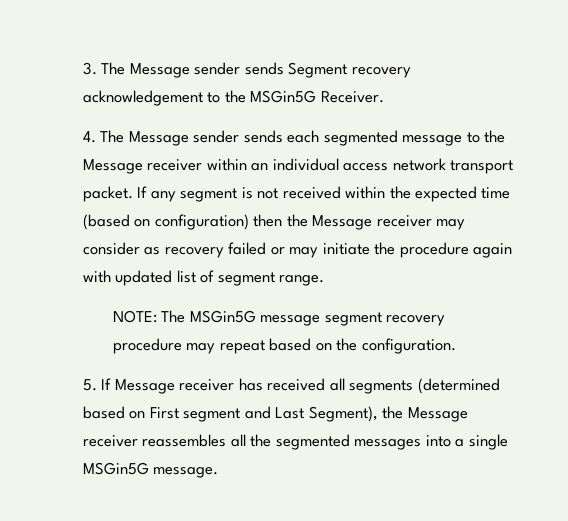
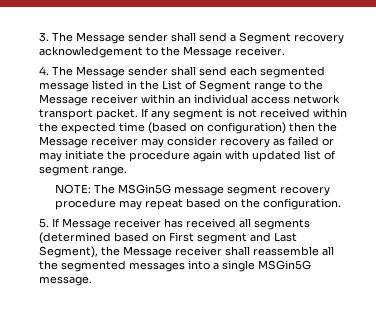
- 3. The Message sender sends Segment recovery acknowledgement to the MSGin5G Receiver.
+ 3. The Message sender shall send a Segment recovery acknowledgement to the Message receiver.
- 4. The Message sender sends each segmented message to the Message receiver within an individual access network transport packet.
+ 4. The Message sender shall send each segmented message listed in the List of Segment range to the Message receiver within an individual access network transport packet.
- If any segment is not received within the expected time (based on configuration) then the Message receiver may consider as recovery failed or may initiate the procedure again with updated list of segment range.
+ If any segment is not received within the expected time (based on configuration) then the Message receiver may consider recovery as failed or may initiate the procedure again with updated list of segment range.
- 5. If Message receiver has received all segments (determined based on First segment and Last Segment), the Message receiver reassembles all the segmented messages into a single MSGin5G message.
+ 5. If Message receiver has received all segments (determined based on First segment and Last Segment), the Message receiver shall reassemble all the segmented messages into a single MSGin5G message.

